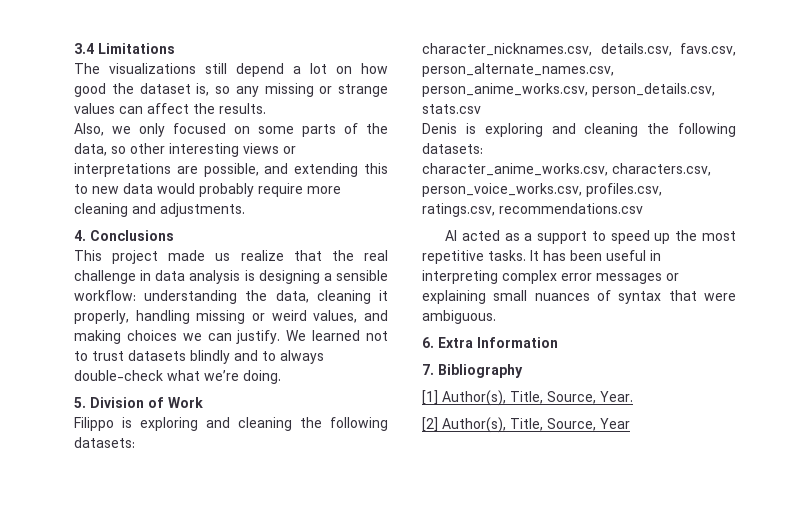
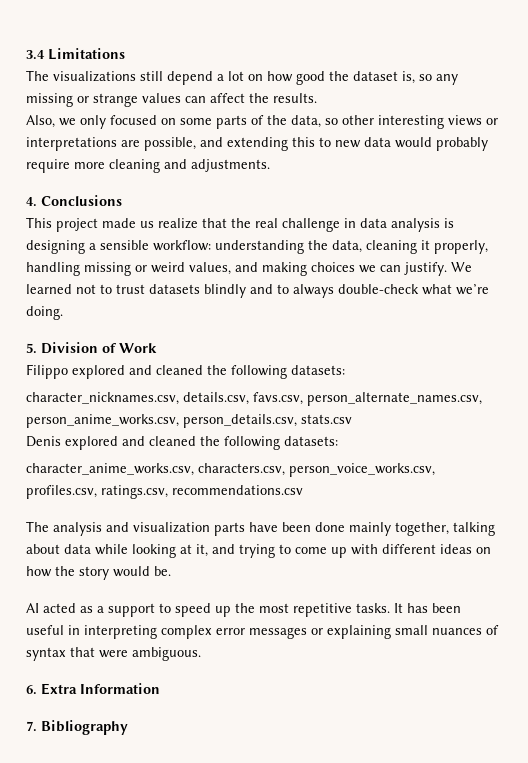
- Filippo is exploring and cleaning the following datasets:
+ Filippo explored and cleaned the following datasets:
- Denis is exploring and cleaning the following datasets:
+ Denis explored and cleaned the following datasets:
+ The analysis and visualization parts have been done mainly together, talking about data while looking at it, and trying to come up with different ideas on how the story would be.
- [1] Author(s), Title, Source, Year.
- [2] Author(s), Title, Source, Year

